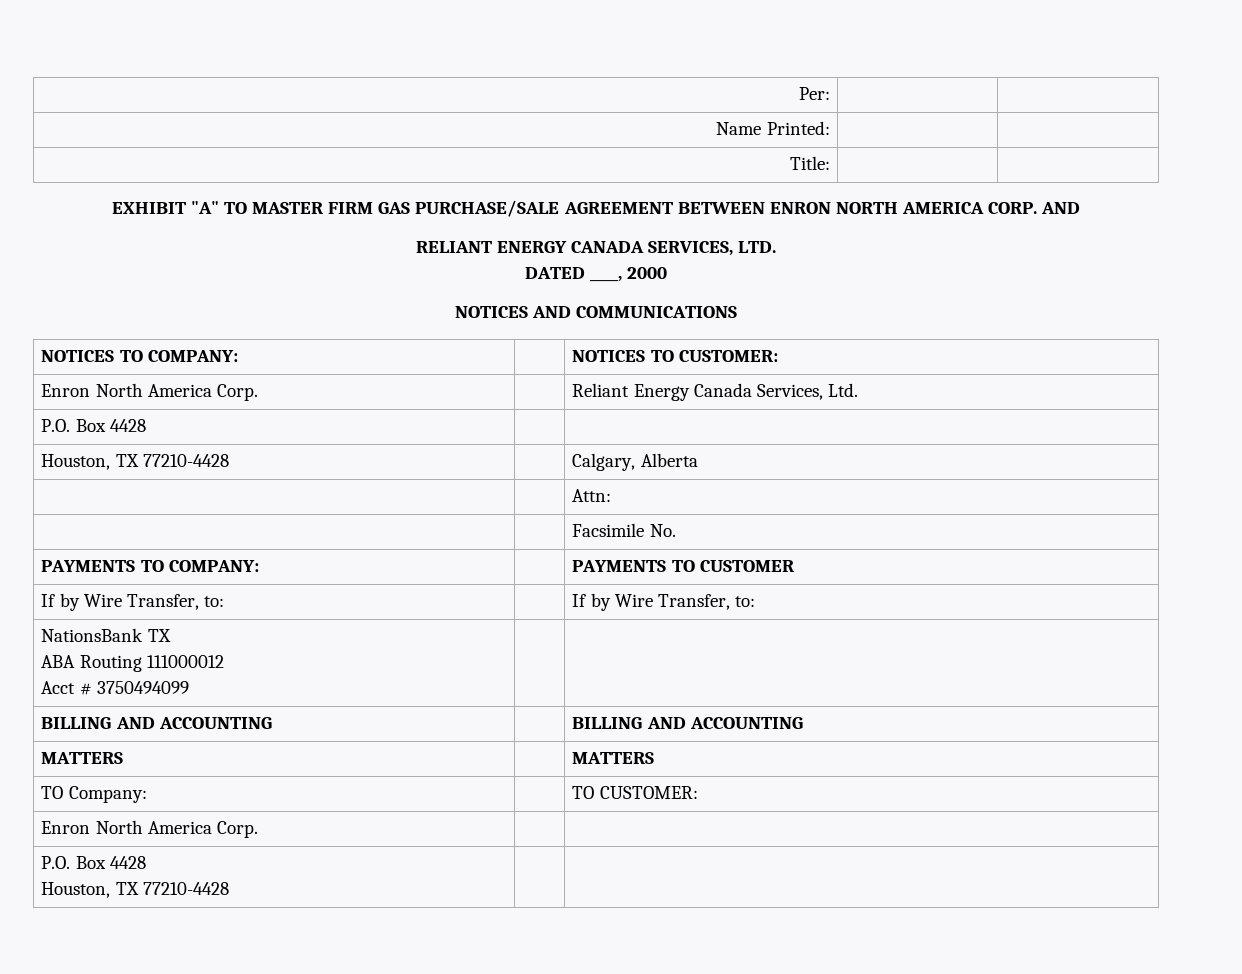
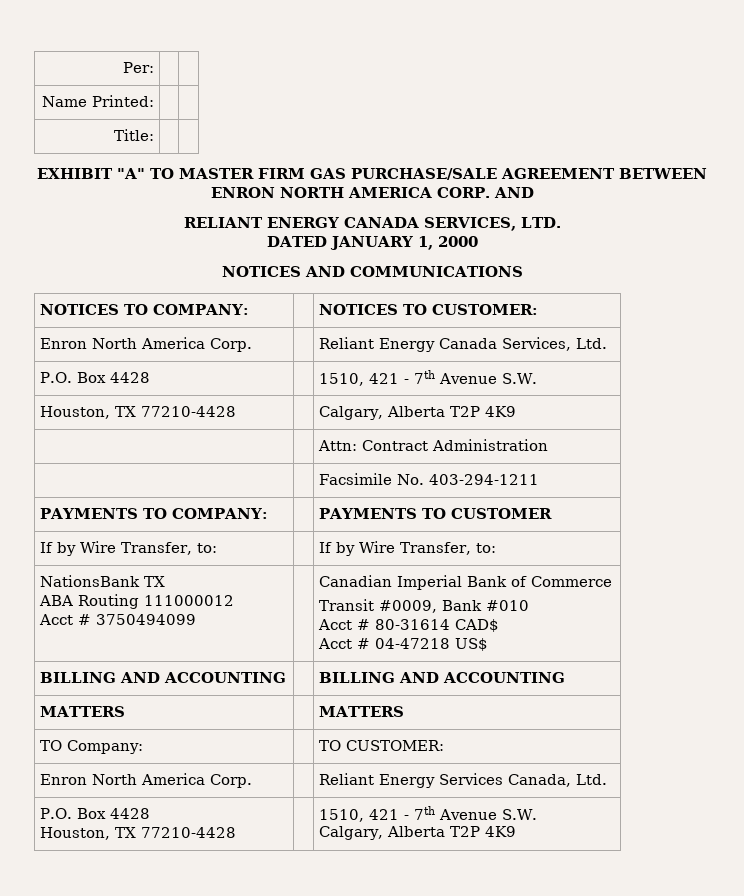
- DATED ____, 2000
+ DATED JANUARY 1, 2000
- P.O. Box 4428 | |
+ P.O. Box 4428 | | 1510, 421 - 7th Avenue S.W.
- Houston, TX 77210-4428 | | Calgary, Alberta
+ Houston, TX 77210-4428 | | Calgary, Alberta T2P 4K9
- | | Attn:
+ | | Attn: Contract Administration
- | | Facsimile No.
+ | | Facsimile No. 403-294-1211
  NationsBank TX
  ABA Routing 111000012
- Acct # 3750494099 | |
+ Acct # 3750494099 | | Canadian Imperial Bank of Commerce
+ Transit #0009, Bank #010
+ Acct # 80-31614 CAD$
+ Acct # 04-47218 US$
  TO Company: | | TO CUSTOMER:
- Enron North America Corp. | |
+ Enron North America Corp. | | Reliant Energy Services Canada, Ltd.
  P.O. Box 4428
- Houston, TX 77210-4428 | |
+ Houston, TX 77210-4428 | | 1510, 421 - 7th Avenue S.W.
+ Calgary, Alberta T2P 4K9

